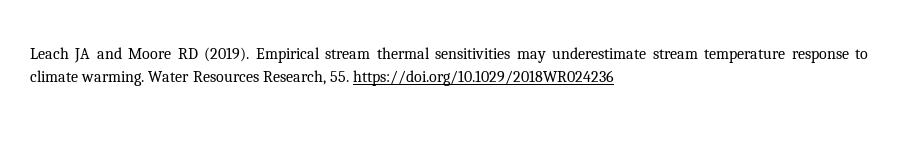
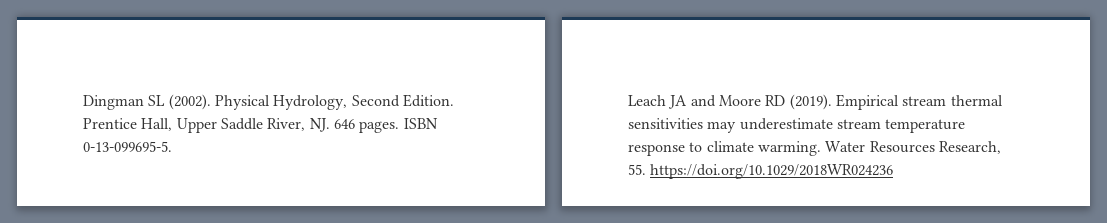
+ Dingman SL (2002). Physical Hydrology, Second Edition. Prentice Hall, Upper Saddle River, NJ. 646 pages. ISBN 0-13-099695-5.

